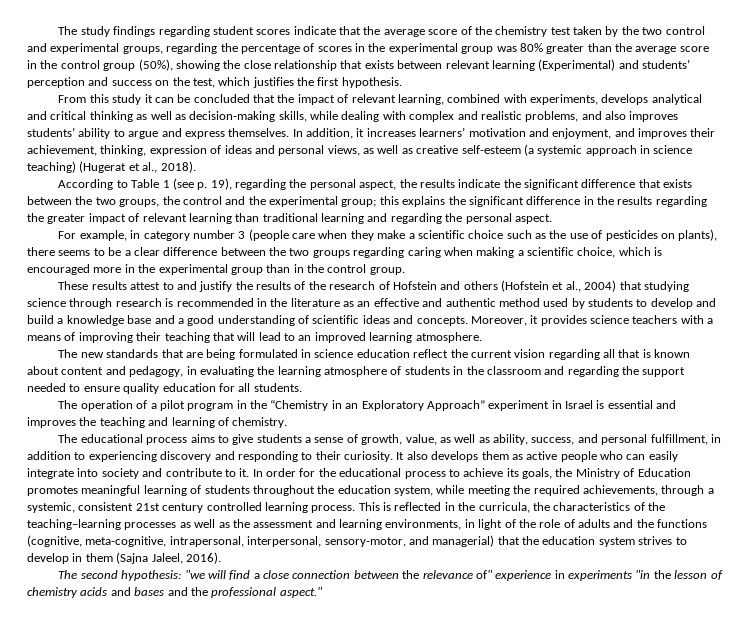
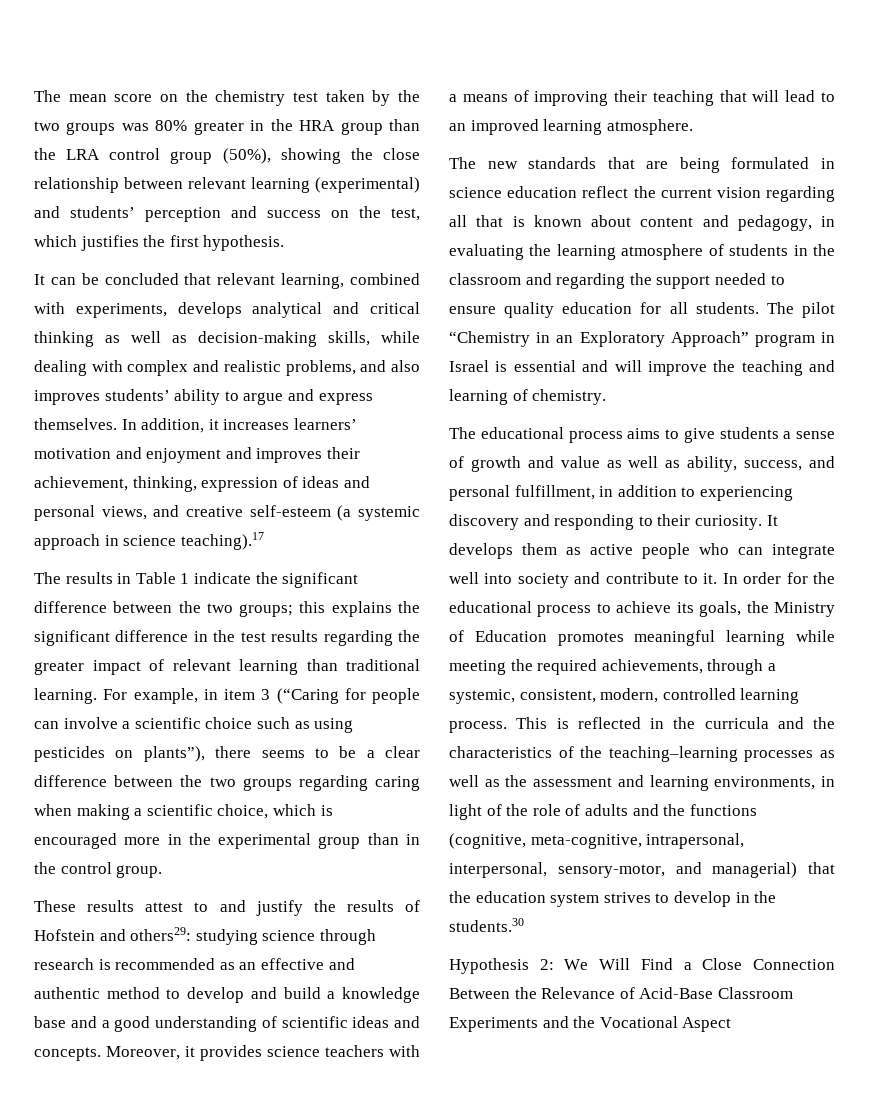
- The study findings regarding student scores indicate that the average score of the chemistry test taken by the two control and experimental groups, regarding the percentage of scores in the experimental group was 80% greater than the average score in the control group (50%), showing the close relationship that exists between relevant learning (Experimental) and students’ perception and success on the test, which justifies the first hypothesis.
+ The mean score on the chemistry test taken by the two groups was 80% greater in the HRA group than the LRA control group (50%), showing the close relationship between relevant learning (experimental) and students’ perception and success on the test, which justifies the first hypothesis.
- From this study it can be concluded that the impact of relevant learning, combined with experiments, develops analytical and critical thinking as well as decision-making skills, while dealing with complex and realistic problems, and also improves students’ ability to argue and express themselves.
+ It can be concluded that relevant learning, combined with experiments, develops analytical and critical thinking as well as decision-making skills, while dealing with complex and realistic problems, and also improves students’ ability to argue and express themselves.
- In addition, it increases learners’ motivation and enjoyment, and improves their achievement, thinking, expression of ideas and personal views, as well as creative self-esteem (a systemic approach in science teaching) (Hugerat et al., 2018).
- According to Table 1 (see p. 19), regarding the personal aspect, the results indicate the significant difference that exists between the two groups, the control and the experimental group;
+ In addition, it increases learners’ motivation and enjoyment and improves their achievement, thinking, expression of ideas and personal views, and creative self-esteem (a systemic approach in science teaching).17
+ The results in Table 1 indicate the significant difference between the two groups;
- this explains the significant difference in the results regarding the greater impact of relevant learning than traditional learning and regarding the personal aspect.
- For example, in category number 3 (people care when they make a scientific choice such as the use of pesticides on plants), there seems to be a clear difference between the two groups regarding caring when making a scientific choice, which is encouraged more in the experimental group than in the control group.
+ this explains the significant difference in the test results regarding the greater impact of relevant learning than traditional learning. For example, in item 3 (“Caring for people can involve a scientific choice such as using pesticides on plants”), there seems to be a clear difference between the two groups regarding caring when making a scientific choice, which is encouraged more in the experimental group than in the control group.
- These results attest to and justify the results of the research of Hofstein and others (Hofstein et al., 2004) that studying science through research is recommended in the literature as an effective and authentic method used by students to develop and build a knowledge base and a good understanding of scientific ideas and concepts.
+ These results attest to and justify the results of Hofstein and others29: studying science through research is recommended as an effective and authentic method to develop and build a knowledge base and a good understanding of scientific ideas and concepts.
- The new standards that are being formulated in science education reflect the current vision regarding all that is known about content and pedagogy, in evaluating the learning atmosphere of students in the classroom and regarding the support needed to ensure quality education for all students.
- The operation of a pilot program in the “Chemistry in an Exploratory Approach” experiment in Israel is essential and improves the teaching and learning of chemistry.
+ The new standards that are being formulated in science education reflect the current vision regarding all that is known about content and pedagogy, in evaluating the learning atmosphere of students in the classroom and regarding the support needed to ensure quality education for all students. The pilot “Chemistry in an Exploratory Approach” program in Israel is essential and will improve the teaching and learning of chemistry.
- The educational process aims to give students a sense of growth, value, as well as ability, success, and personal fulfillment, in addition to experiencing discovery and responding to their curiosity.
+ The educational process aims to give students a sense of growth and value as well as ability, success, and personal fulfillment, in addition to experiencing discovery and responding to their curiosity.
- It also develops them as active people who can easily integrate into society and contribute to it.
+ It develops them as active people who can integrate well into society and contribute to it.
- In order for the educational process to achieve its goals, the Ministry of Education promotes meaningful learning of students throughout the education system, while meeting the required achievements, through a systemic, consistent 21st century controlled learning process.
+ In order for the educational process to achieve its goals, the Ministry of Education promotes meaningful learning while meeting the required achievements, through a systemic, consistent, modern, controlled learning process.
- This is reflected in the curricula, the characteristics of the teaching–learning processes as well as the assessment and learning environments, in light of the role of adults and the functions (cognitive, meta-cognitive, intrapersonal, interpersonal, sensory-motor, and managerial) that the education system strives to develop in them (Sajna Jaleel, 2016).
- The second hypothesis: "we will find a close connection between the relevance of" experience in experiments "in the lesson of chemistry acids and bases and the professional aspect."
+ This is reflected in the curricula and the characteristics of the teaching–learning processes as well as the assessment and learning environments, in light of the role of adults and the functions (cognitive, meta-cognitive, intrapersonal, interpersonal, sensory-motor, and managerial) that the education system strives to develop in the students.30
+ Hypothesis 2: We Will Find a Close Connection Between the Relevance of Acid-Base Classroom Experiments and the Vocational Aspect

